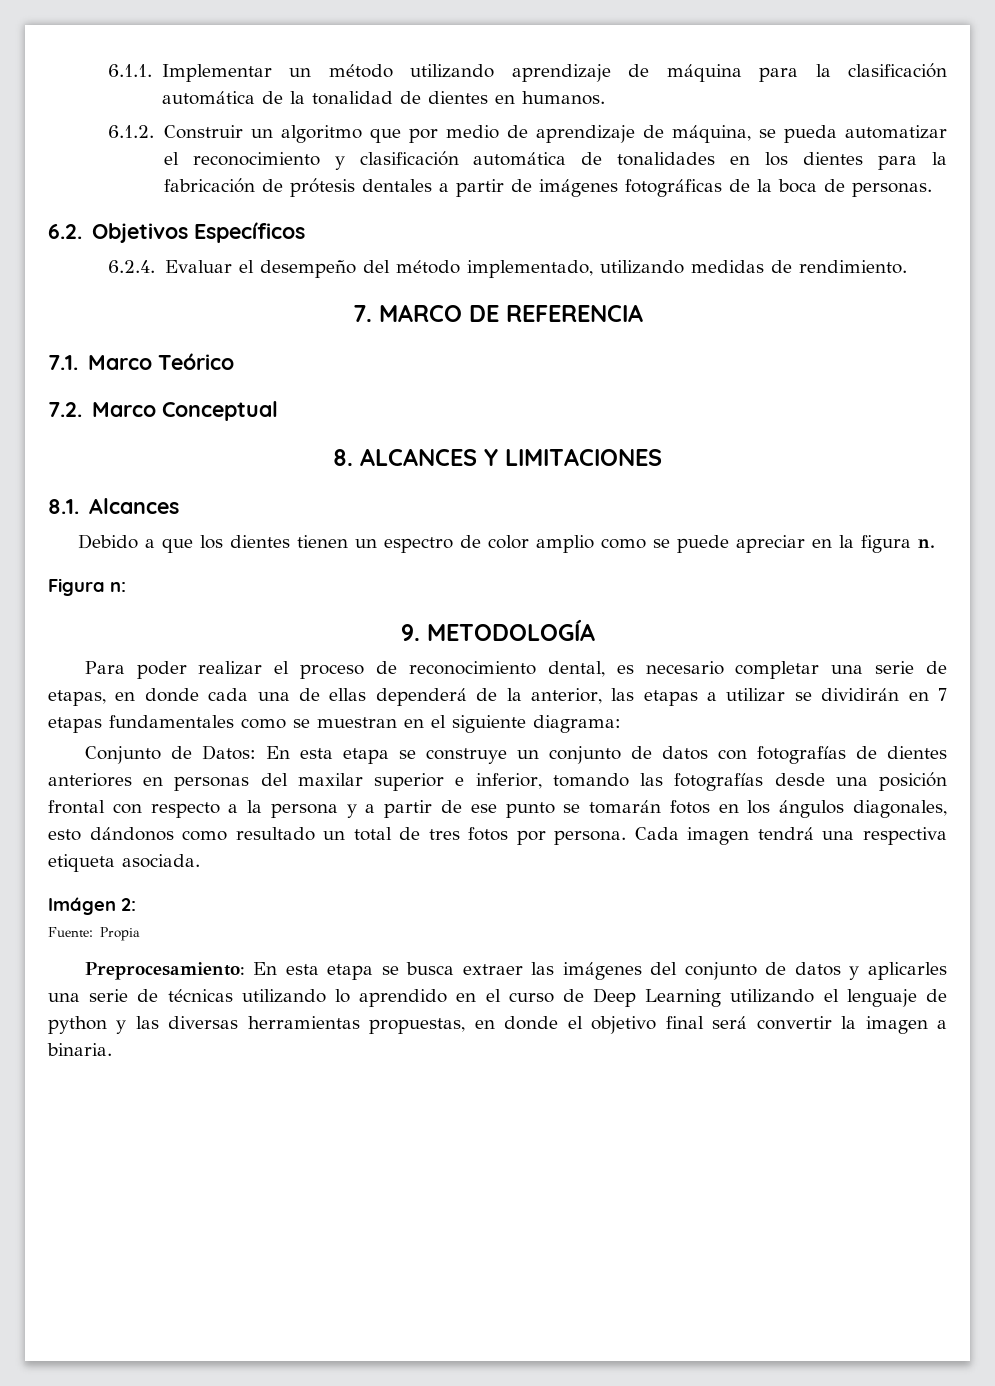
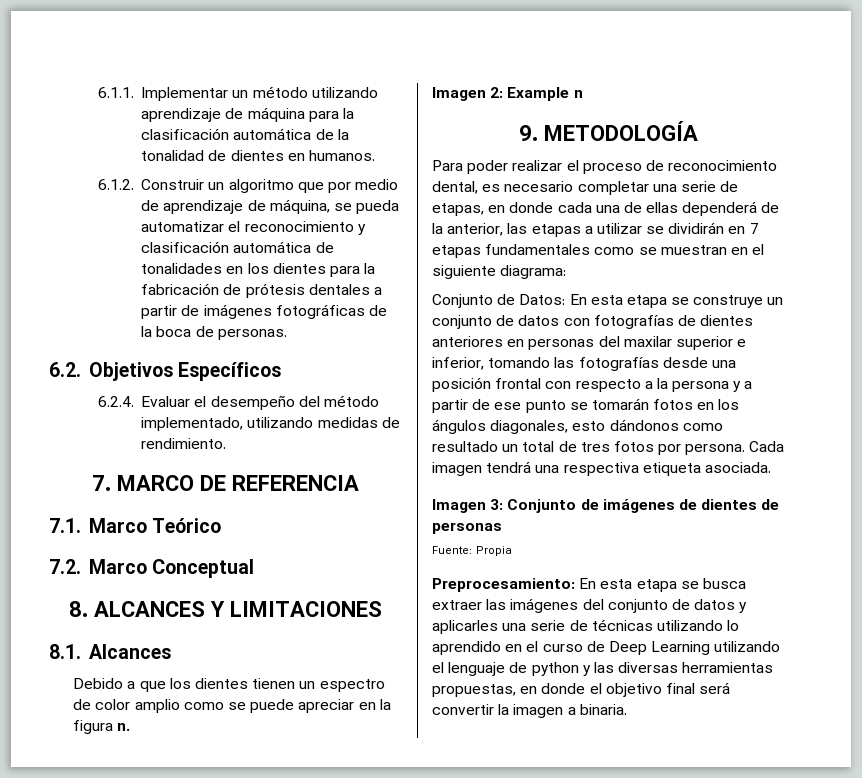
- Figura n:
+ Imagen 2: Example n
- Imágen 2:
+ Imagen 3: Conjunto de imágenes de dientes de personas

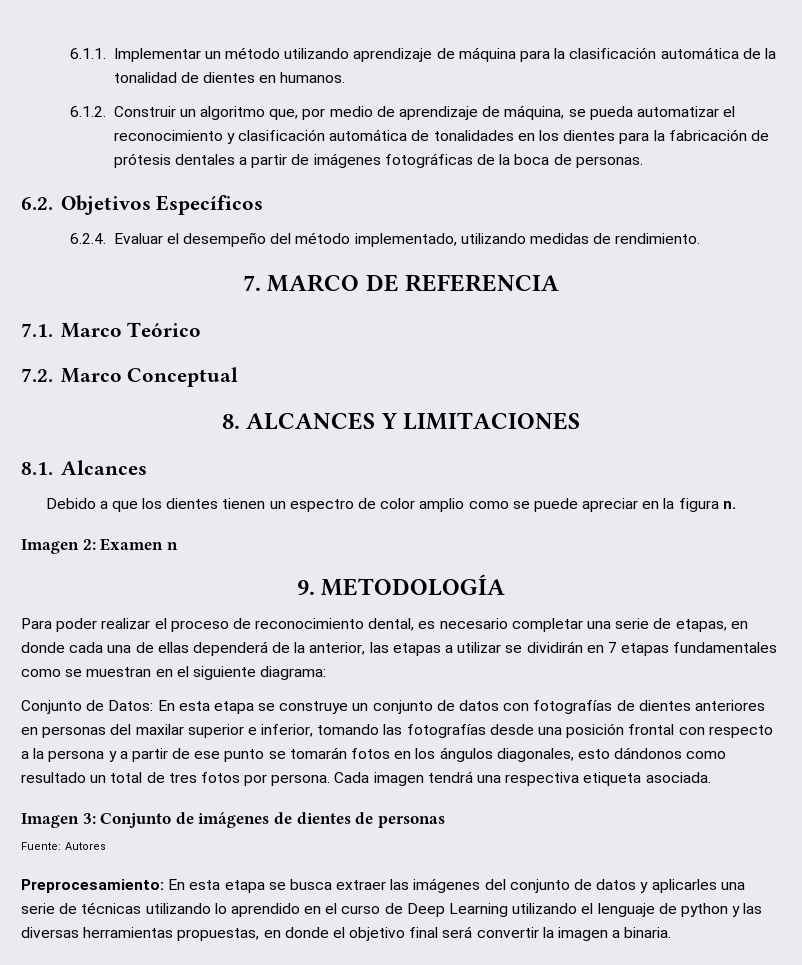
- 6.1.2. Construir un algoritmo que por medio de aprendizaje de máquina, se pueda automatizar el reconocimiento y clasificación automática de tonalidades en los dientes para la fabricación de prótesis dentales a partir de imágenes fotográficas de la boca de personas.
+ 6.1.2. Construir un algoritmo que, por medio de aprendizaje de máquina, se pueda automatizar el reconocimiento y clasificación automática de tonalidades en los dientes para la fabricación de prótesis dentales a partir de imágenes fotográficas de la boca de personas.
- Imagen 2: Example n
+ Imagen 2: Examen n
- Fuente: Propia
+ Fuente: Autores

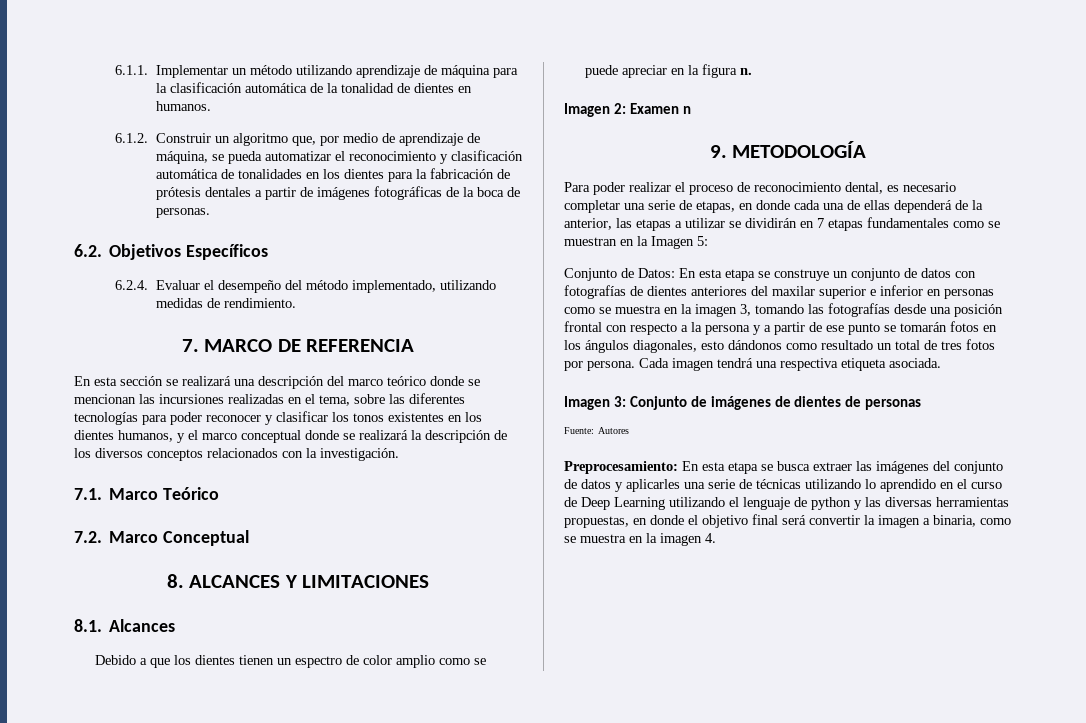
+ En esta sección se realizará una descripción del marco teórico donde se mencionan las incursiones realizadas en el tema, sobre las diferentes tecnologías para poder reconocer y clasificar los tonos existentes en los dientes humanos, y el marco conceptual donde se realizará la descripción de los diversos conceptos relacionados con la investigación.
- Para poder realizar el proceso de reconocimiento dental, es necesario completar una serie de etapas, en donde cada una de ellas dependerá de la anterior, las etapas a utilizar se dividirán en 7 etapas fundamentales como se muestran en el siguiente diagrama:
+ Para poder realizar el proceso de reconocimiento dental, es necesario completar una serie de etapas, en donde cada una de ellas dependerá de la anterior, las etapas a utilizar se dividirán en 7 etapas fundamentales como se muestran en la Imagen 5:
- Conjunto de Datos: En esta etapa se construye un conjunto de datos con fotografías de dientes anteriores en personas del maxilar superior e inferior, tomando las fotografías desde una posición frontal con respecto a la persona y a partir de ese punto se tomarán fotos en los ángulos diagonales, esto dándonos como resultado un total de tres fotos por persona.
+ Conjunto de Datos: En esta etapa se construye un conjunto de datos con fotografías de dientes anteriores del maxilar superior e inferior en personas como se muestra en la imagen 3, tomando las fotografías desde una posición frontal con respecto a la persona y a partir de ese punto se tomarán fotos en los ángulos diagonales, esto dándonos como resultado un total de tres fotos por persona.
- Preprocesamiento: En esta etapa se busca extraer las imágenes del conjunto de datos y aplicarles una serie de técnicas utilizando lo aprendido en el curso de Deep Learning utilizando el lenguaje de python y las diversas herramientas propuestas, en donde el objetivo final será convertir la imagen a binaria.
+ Preprocesamiento: En esta etapa se busca extraer las imágenes del conjunto de datos y aplicarles una serie de técnicas utilizando lo aprendido en el curso de Deep Learning utilizando el lenguaje de python y las diversas herramientas propuestas, en donde el objetivo final será convertir la imagen a binaria, como se muestra en la imagen 4.

